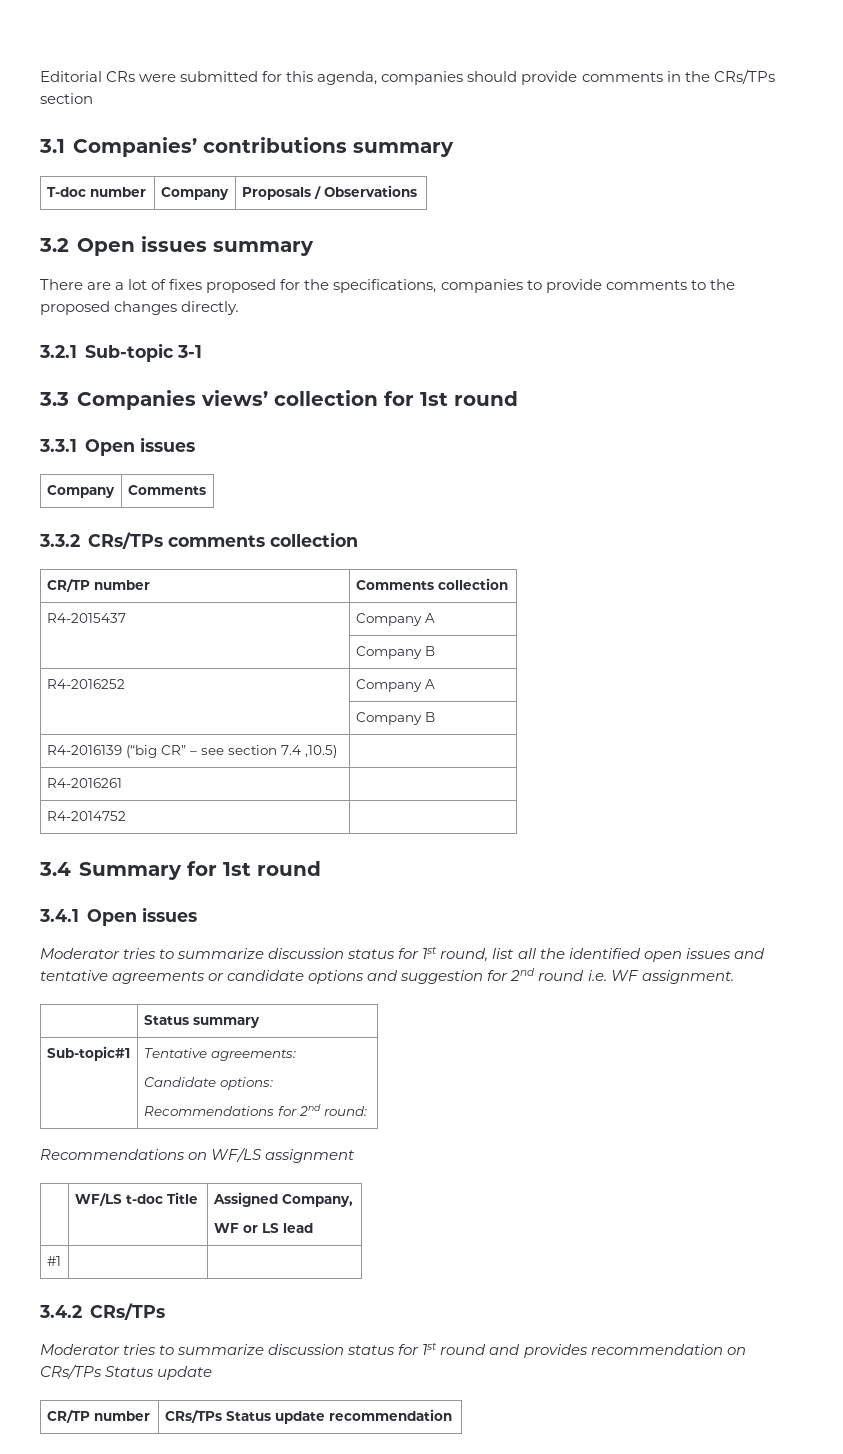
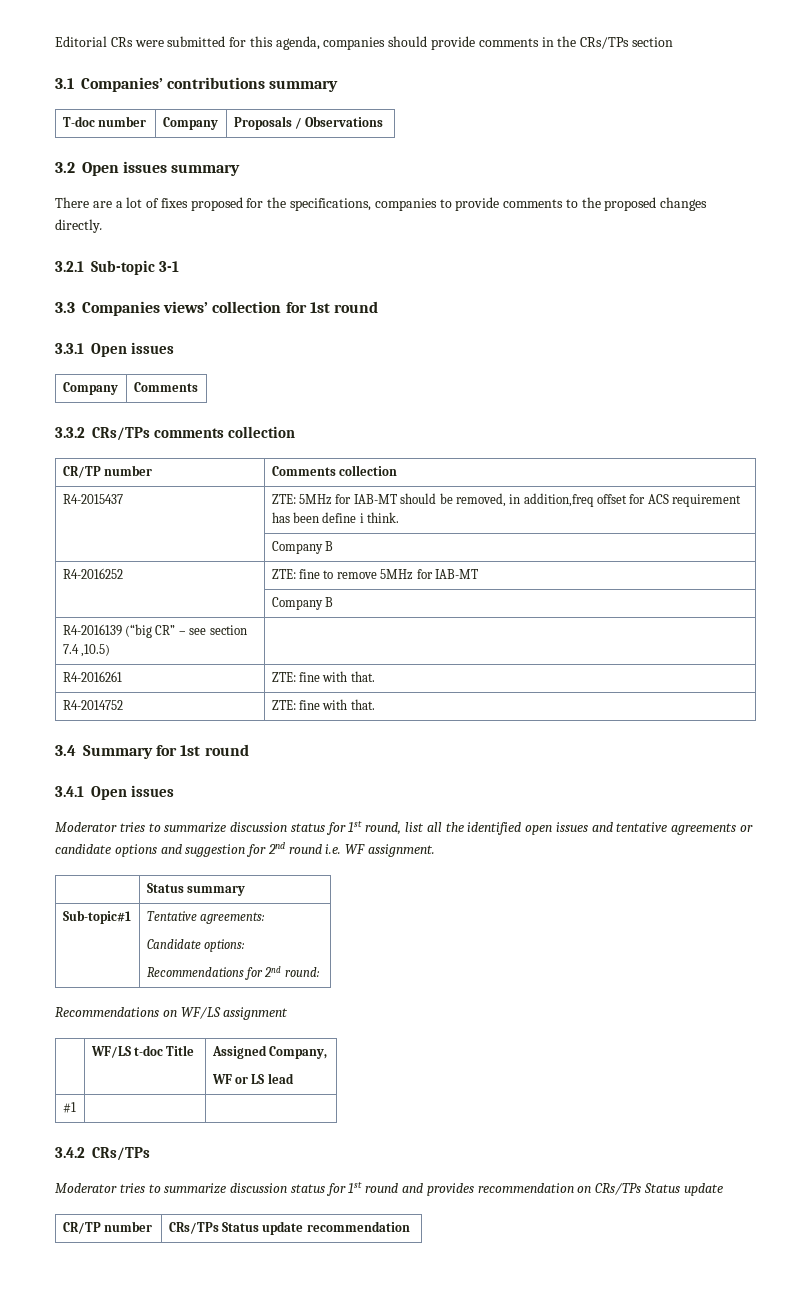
- R4-2015437 | Company A
+ R4-2015437 | ZTE: 5MHz for IAB-MT should be removed, in addition,freq offset for ACS requirement has been define i think.
  | Company B
- R4-2016252 | Company A
+ R4-2016252 | ZTE: fine to remove 5MHz for IAB-MT
- R4-2016261 |
- R4-2014752 |
+ R4-2016261 | ZTE: fine with that.
+ R4-2014752 | ZTE: fine with that.

